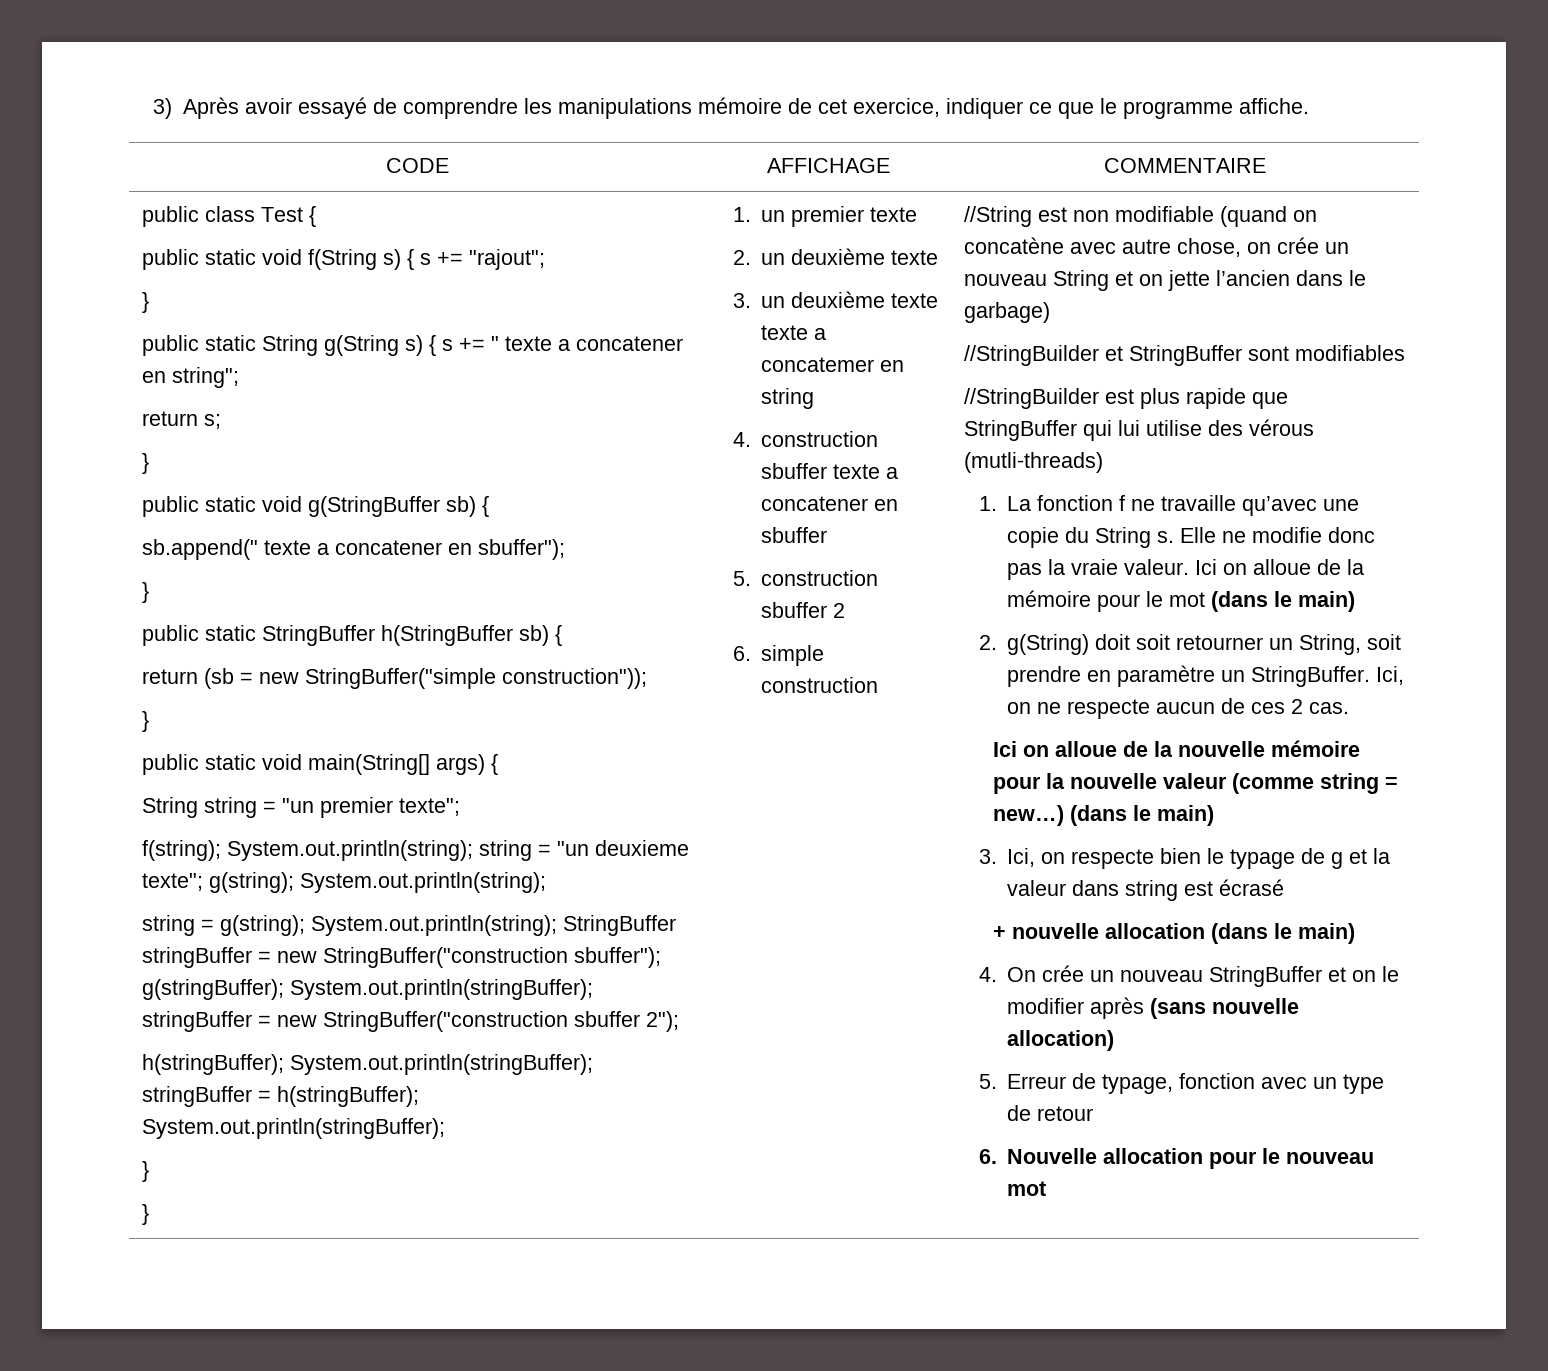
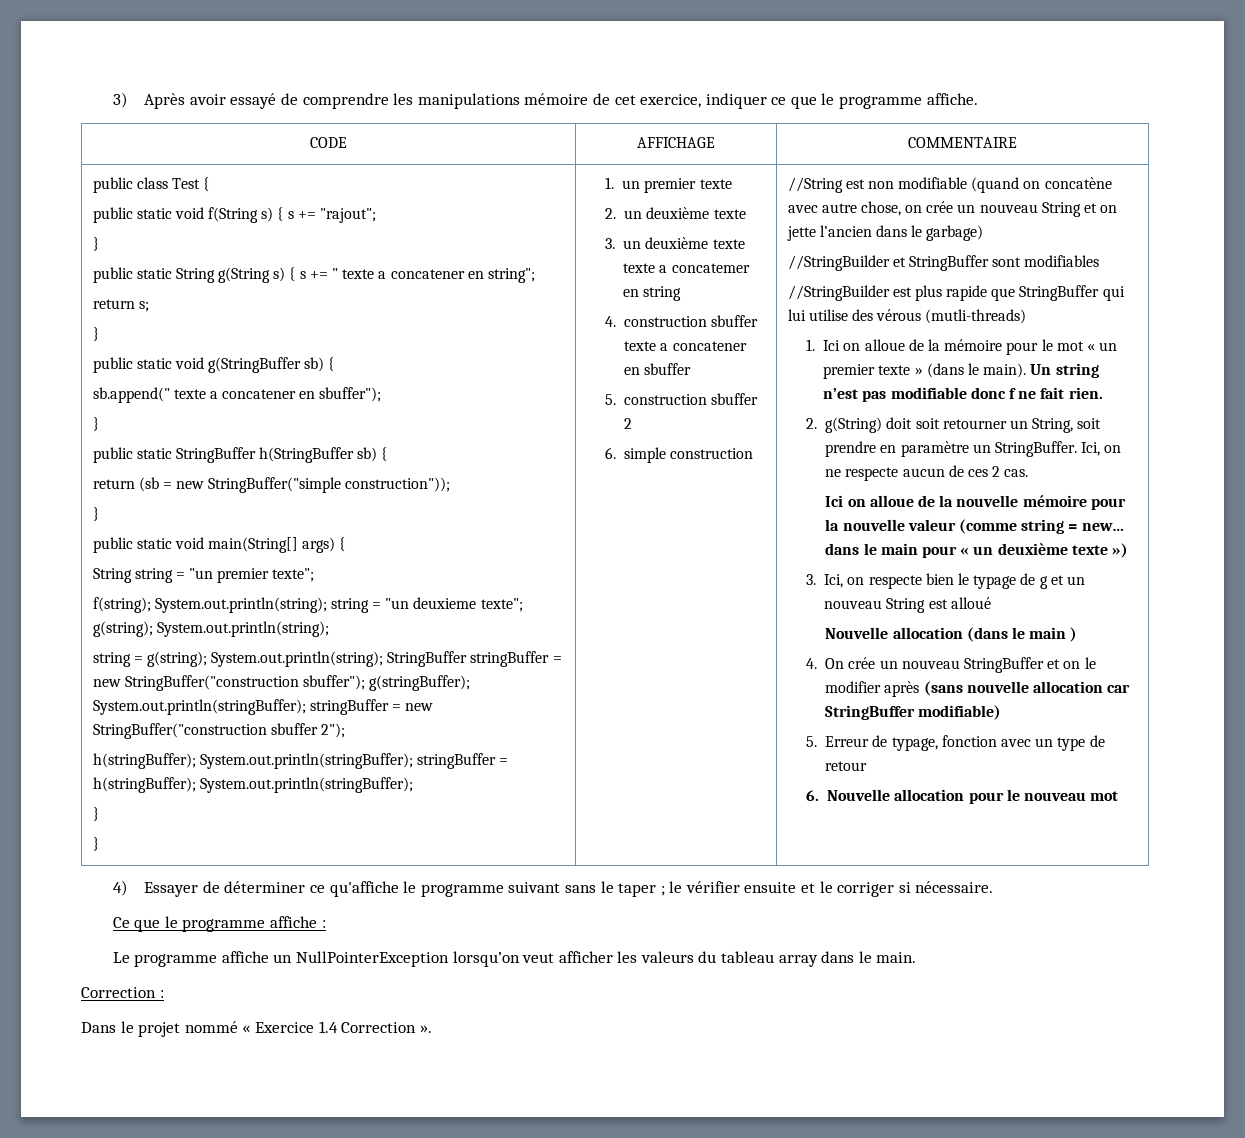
- 1. La fonction f ne travaille qu’avec une copie du String s. Elle ne modifie donc pas la vraie valeur. Ici on alloue de la mémoire pour le mot (dans le main)
+ 1. Ici on alloue de la mémoire pour le mot « un premier texte » (dans le main). Un string n’est pas modifiable donc f ne fait rien.
- Ici on alloue de la nouvelle mémoire pour la nouvelle valeur (comme string = new…) (dans le main)
+ Ici on alloue de la nouvelle mémoire pour la nouvelle valeur (comme string = new… dans le main pour « un deuxième texte »)
- 3. Ici, on respecte bien le typage de g et la valeur dans string est écrasé
- + nouvelle allocation (dans le main)
+ 3. Ici, on respecte bien le typage de g et un nouveau String est alloué
+ Nouvelle allocation (dans le main )
- 4. On crée un nouveau StringBuffer et on le modifier après (sans nouvelle allocation)
+ 4. On crée un nouveau StringBuffer et on le modifier après (sans nouvelle allocation car StringBuffer modifiable)
+ 4) Essayer de déterminer ce qu'affiche le programme suivant sans le taper ; le vérifier ensuite et le corriger si nécessaire.
+ Ce que le programme affiche :
+ Le programme affiche un NullPointerException lorsqu’on veut afficher les valeurs du tableau array dans le main.
+ Correction :
+ Dans le projet nommé « Exercice 1.4 Correction ».

